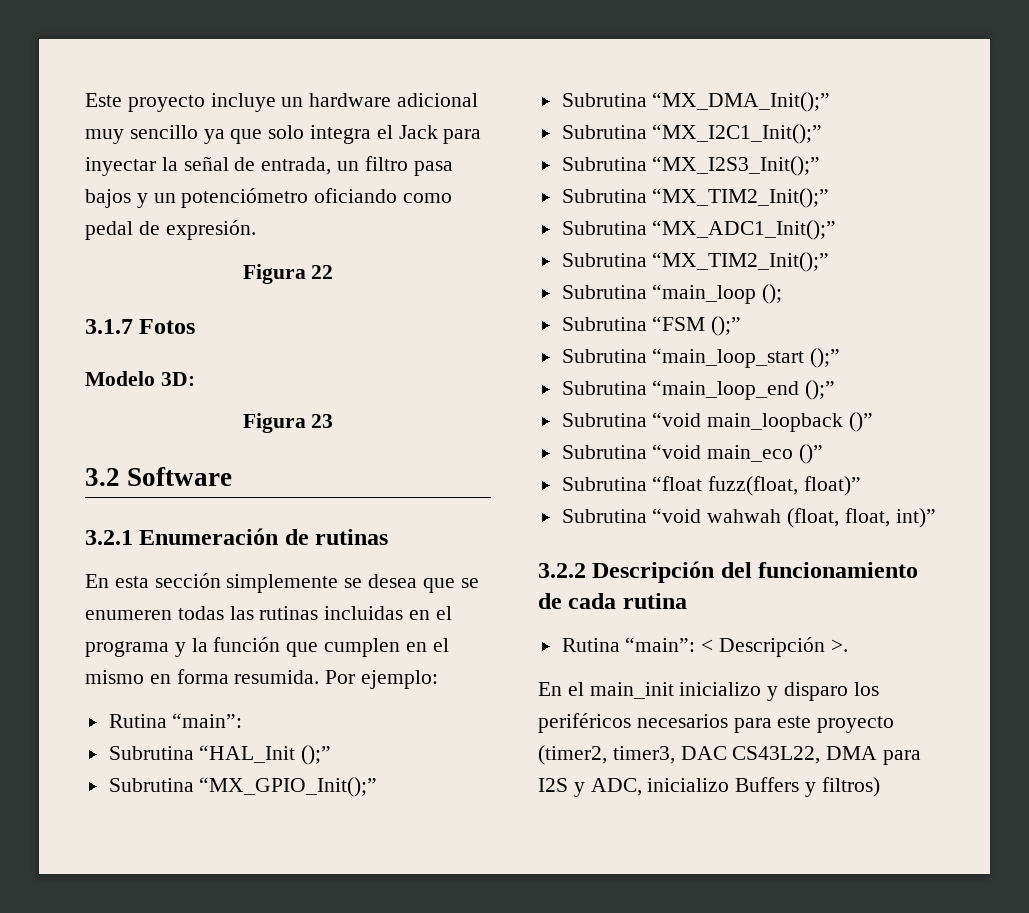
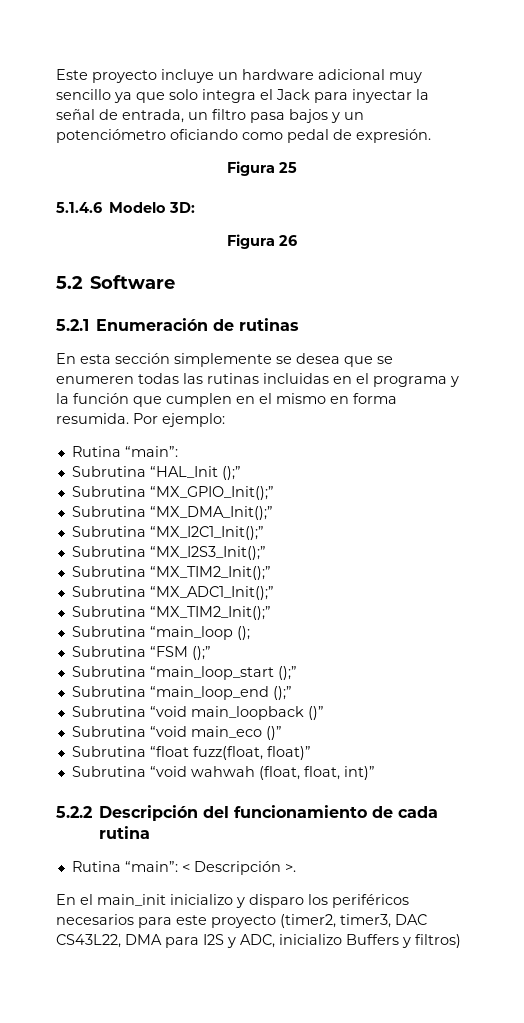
- Figura 22
- 3.1.7 Fotos
- Modelo 3D:
+ Figura 25
+ 5.1.4.6 Modelo 3D:
- Figura 23
- 3.2 Software
+ Figura 26
+ 5.2 Software
- 3.2.1 Enumeración de rutinas
+ 5.2.1 Enumeración de rutinas
- 3.2.2 Descripción del funcionamiento de cada rutina
+ 5.2.2 Descripción del funcionamiento de cada rutina

